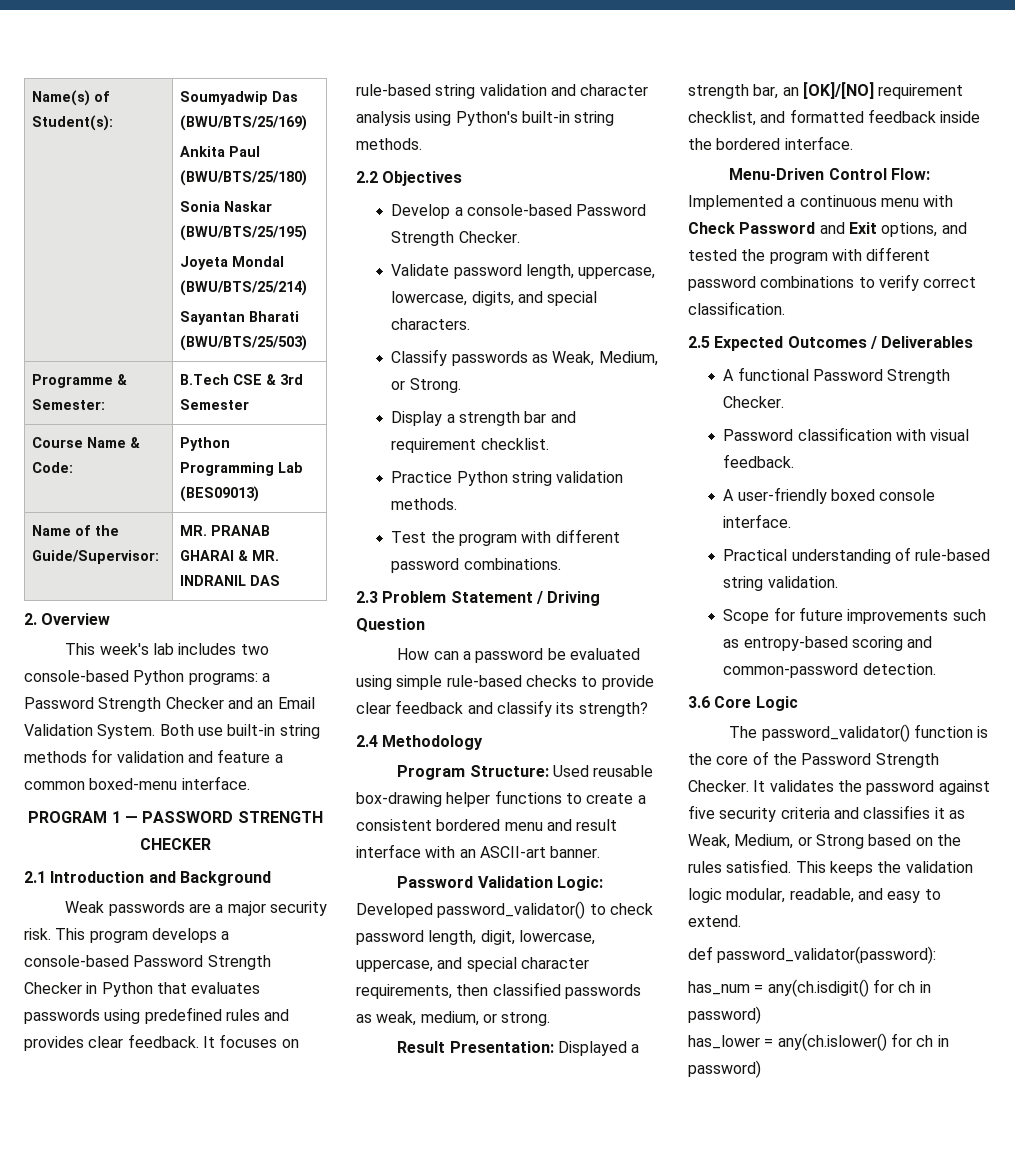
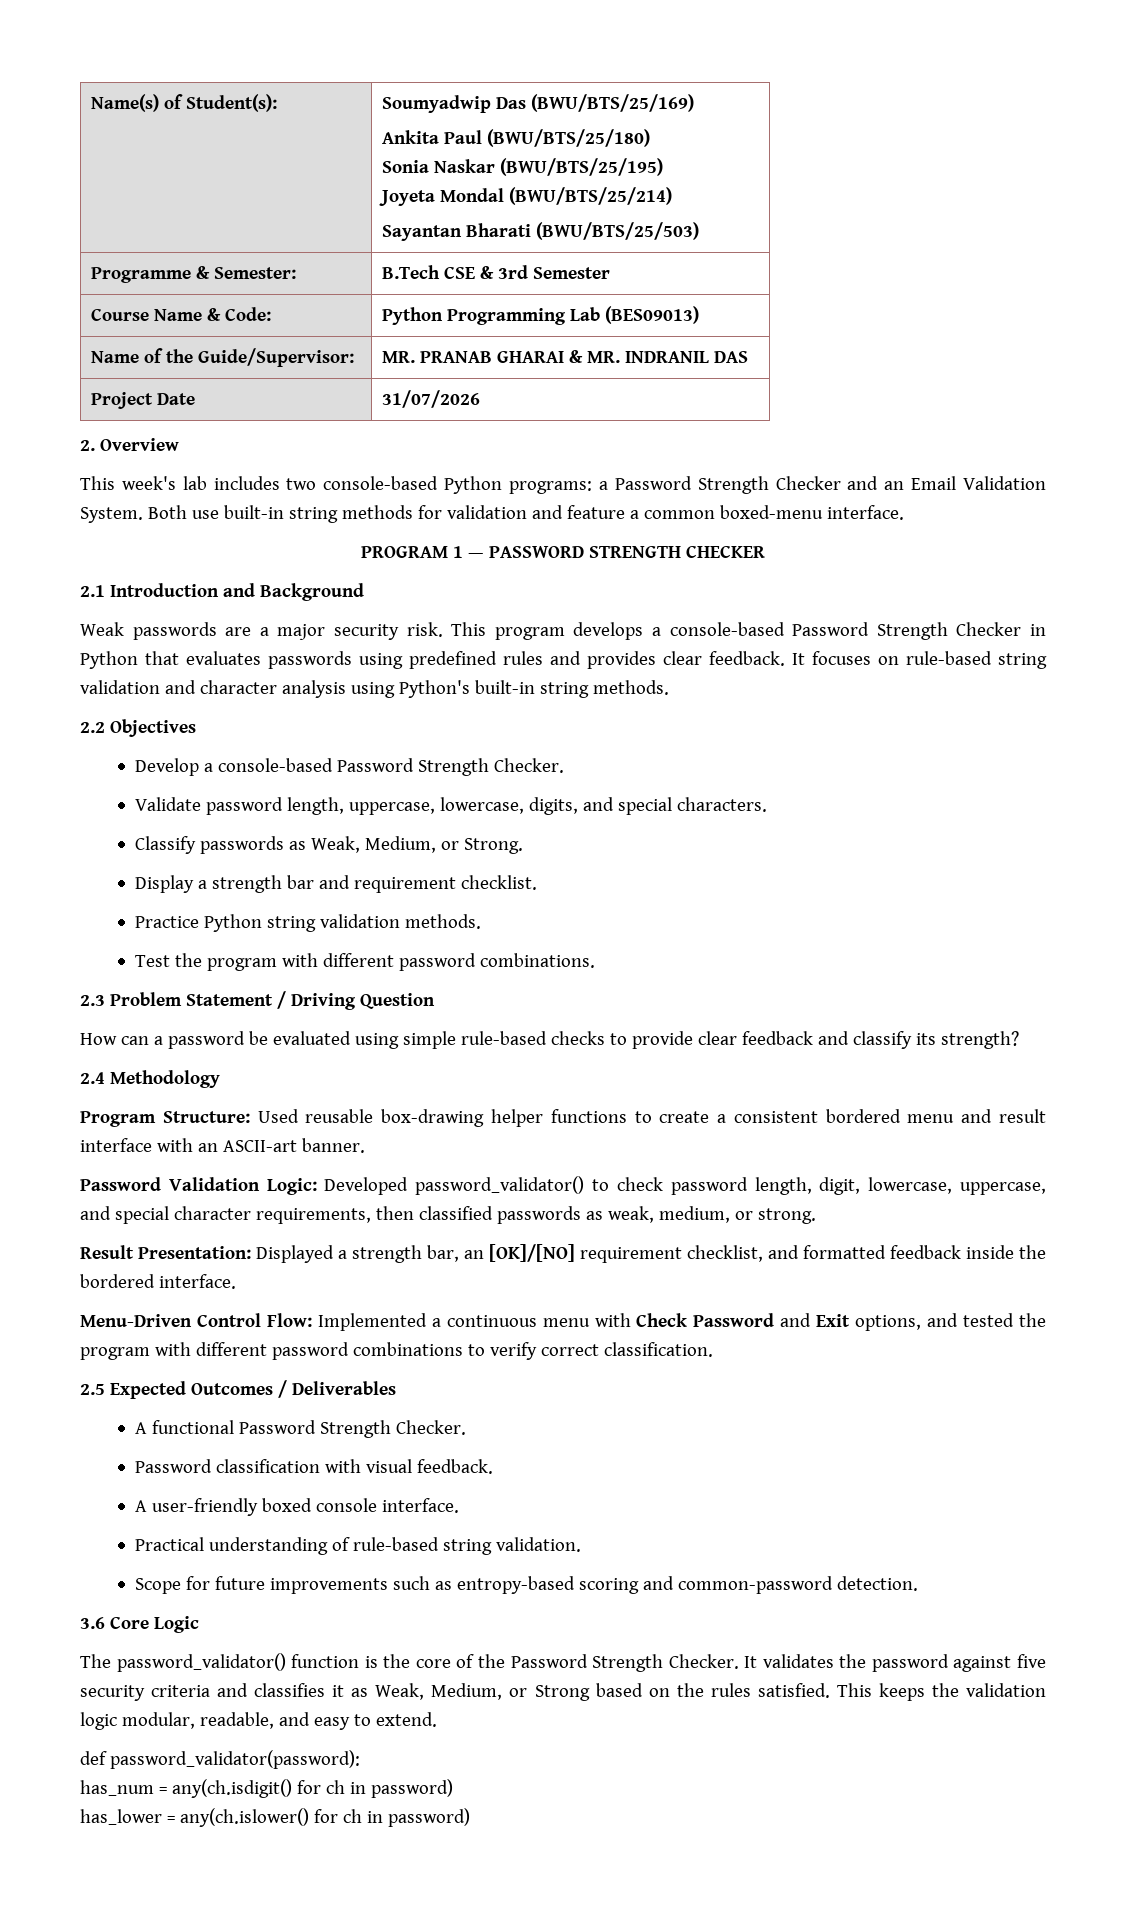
+ Project Date | 31/07/2026

